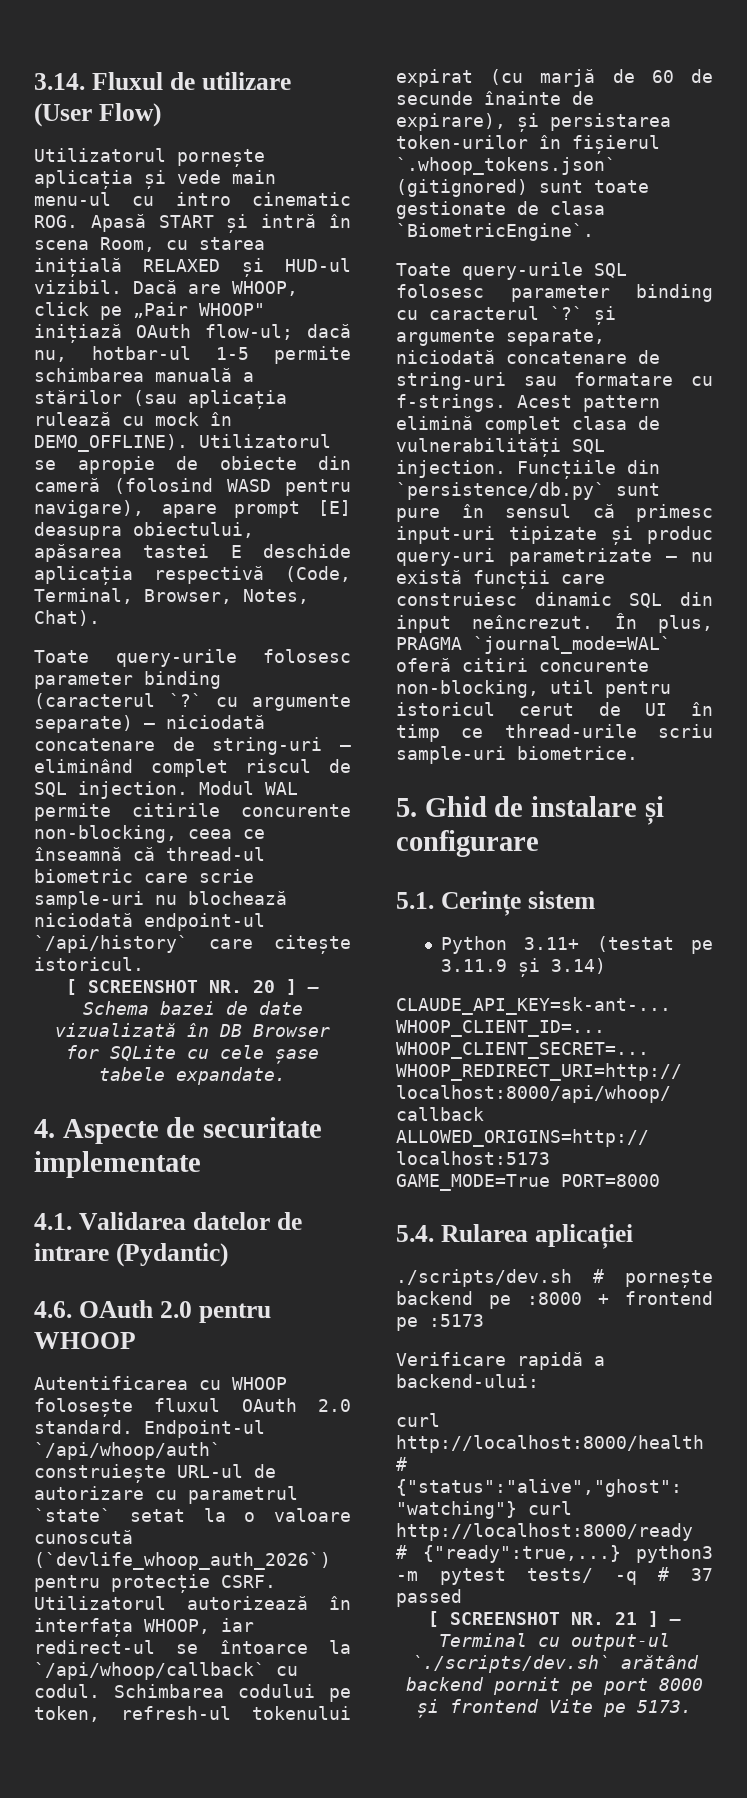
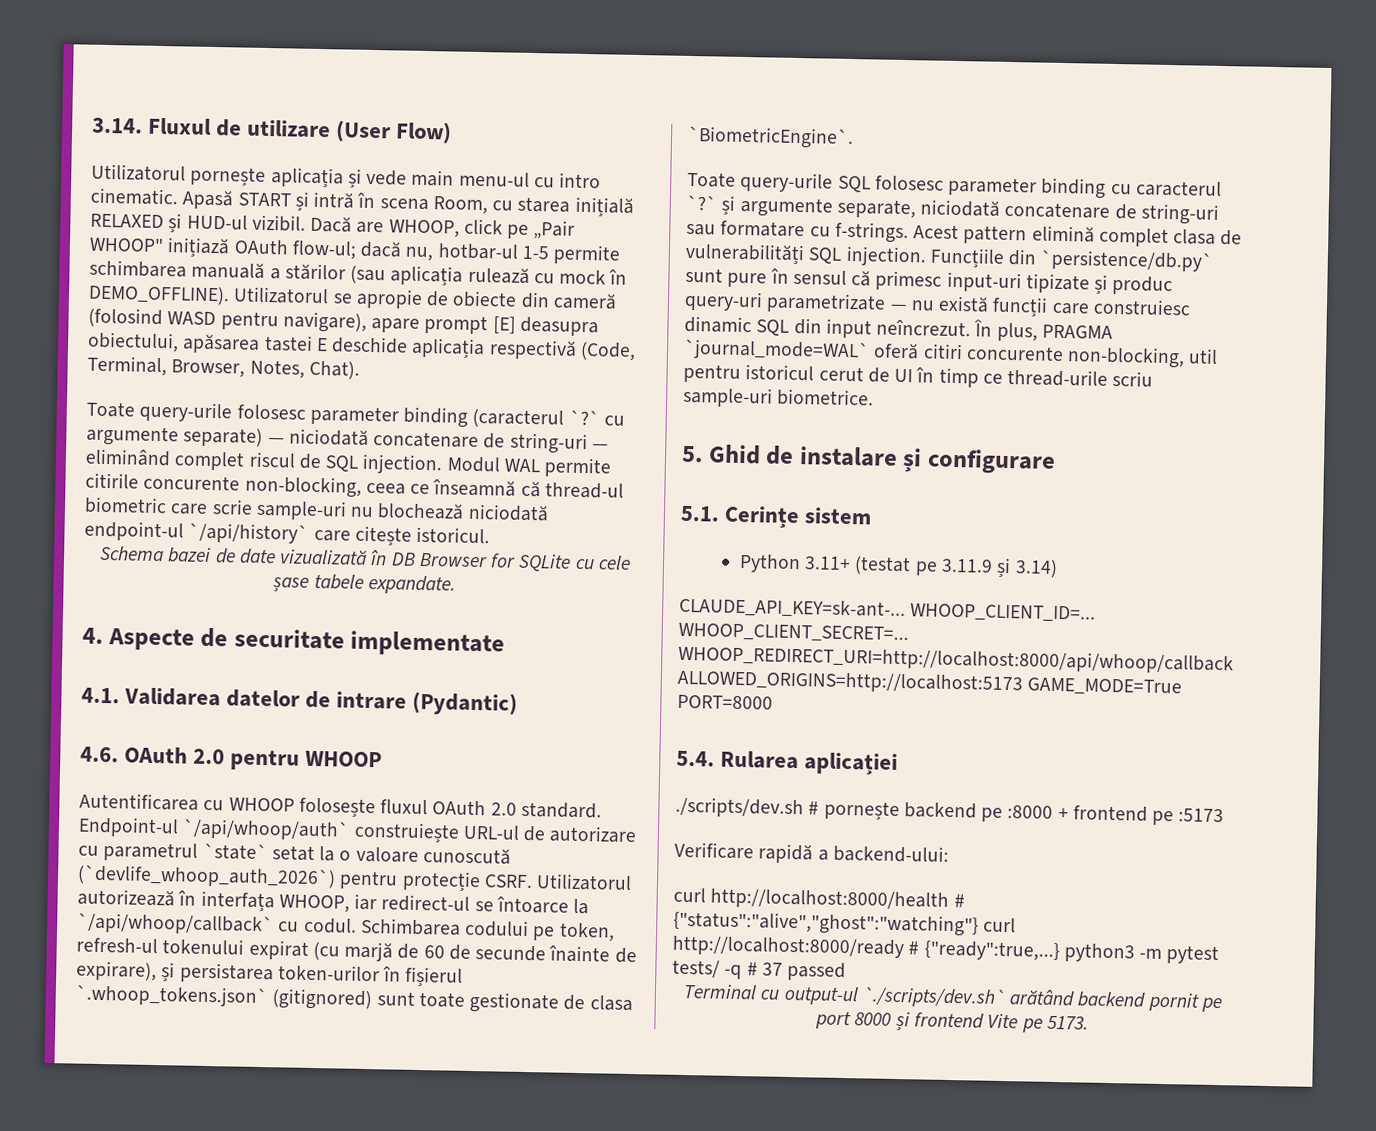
- Utilizatorul pornește aplicația și vede main menu-ul cu intro cinematic ROG. Apasă START și intră în scena Room, cu starea inițială RELAXED și HUD-ul vizibil.
+ Utilizatorul pornește aplicația și vede main menu-ul cu intro cinematic. Apasă START și intră în scena Room, cu starea inițială RELAXED și HUD-ul vizibil.
- [ SCREENSHOT NR. 20 ] — Schema bazei de date vizualizată în DB Browser for SQLite cu cele șase tabele expandate.
+ Schema bazei de date vizualizată în DB Browser for SQLite cu cele șase tabele expandate.
- [ SCREENSHOT NR. 21 ] — Terminal cu output-ul `./scripts/dev.sh` arătând backend pornit pe port 8000 și frontend Vite pe 5173.
+ Terminal cu output-ul `./scripts/dev.sh` arătând backend pornit pe port 8000 și frontend Vite pe 5173.

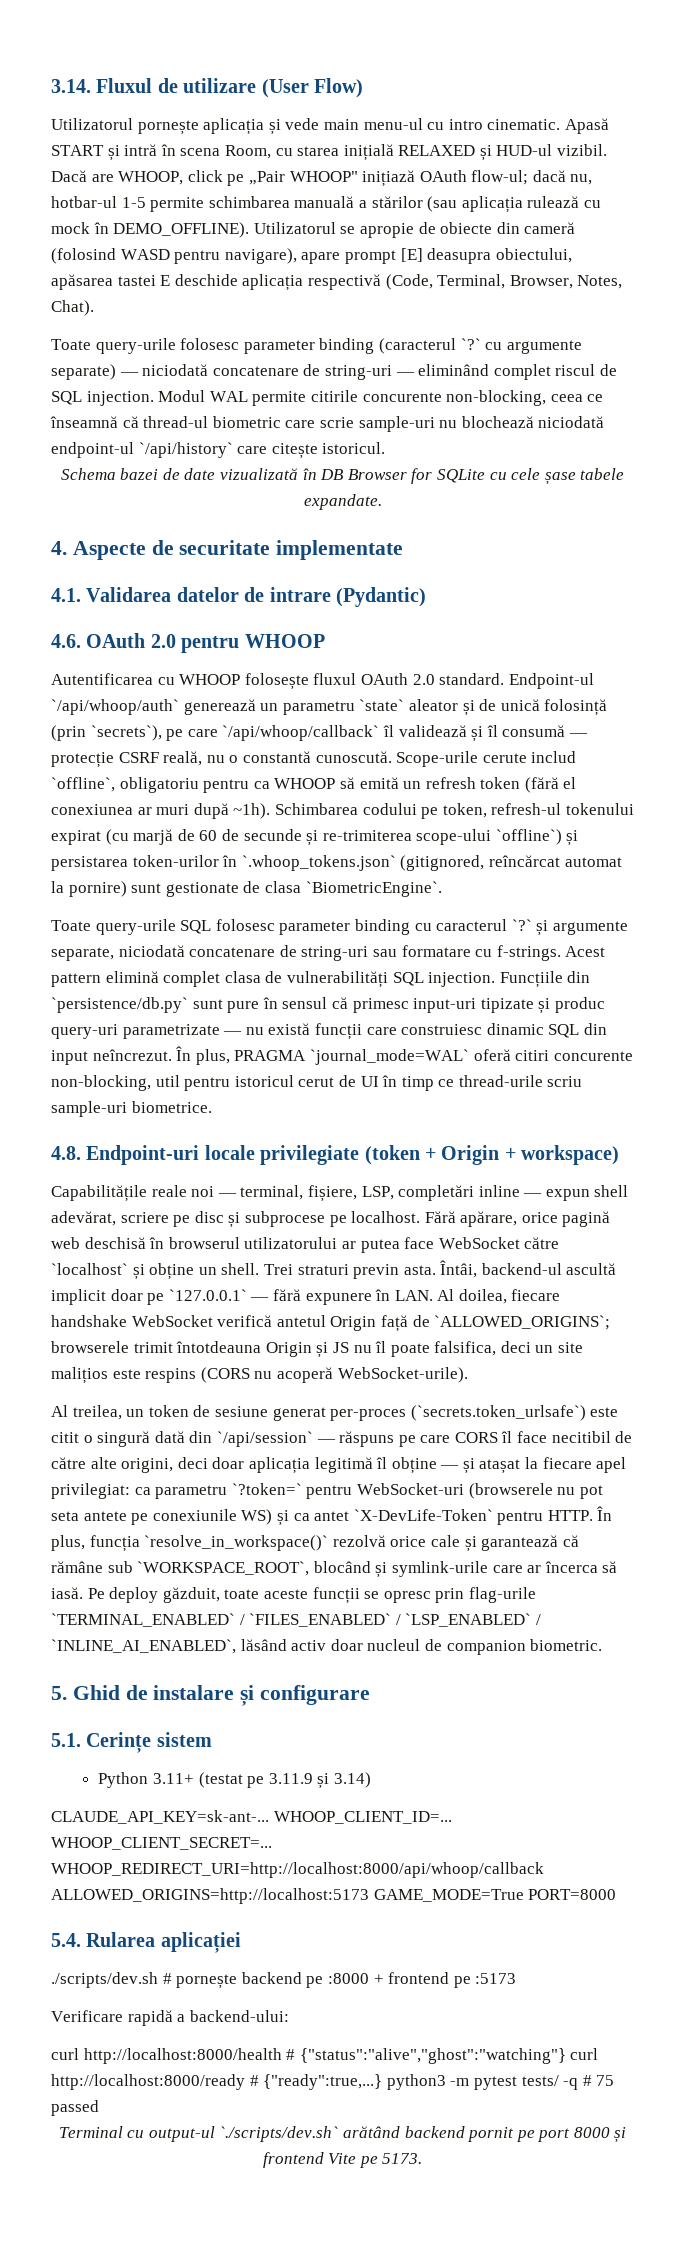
- Endpoint-ul `/api/whoop/auth` construiește URL-ul de autorizare cu parametrul `state` setat la o valoare cunoscută (`devlife_whoop_auth_2026`) pentru protecție CSRF. Utilizatorul autorizează în interfața WHOOP, iar redirect-ul se întoarce la `/api/whoop/callback` cu codul.
+ Endpoint-ul `/api/whoop/auth` generează un parametru `state` aleator și de unică folosință (prin `secrets`), pe care `/api/whoop/callback` îl validează și îl consumă — protecție CSRF reală, nu o constantă cunoscută. Scope-urile cerute includ `offline`, obligatoriu pentru ca WHOOP să emită un refresh token (fără el conexiunea ar muri după ~1h).
- Schimbarea codului pe token, refresh-ul tokenului expirat (cu marjă de 60 de secunde înainte de expirare), și persistarea token-urilor în fișierul `.whoop_tokens.json` (gitignored) sunt toate gestionate de clasa `BiometricEngine`.
+ Schimbarea codului pe token, refresh-ul tokenului expirat (cu marjă de 60 de secunde și re-trimiterea scope-ului `offline`) și persistarea token-urilor în `.whoop_tokens.json` (gitignored, reîncărcat automat la pornire) sunt gestionate de clasa `BiometricEngine`.
+ 4.8. Endpoint-uri locale privilegiate (token + Origin + workspace)
+ Capabilitățile reale noi — terminal, fișiere, LSP, completări inline — expun shell adevărat, scriere pe disc și subprocese pe localhost. Fără apărare, orice pagină web deschisă în browserul utilizatorului ar putea face WebSocket către `localhost` și obține un shell. Trei straturi previn asta. Întâi, backend-ul ascultă implicit doar pe `127.0.0.1` — fără expunere în LAN. Al doilea, fiecare handshake WebSocket verifică antetul Origin față de `ALLOWED_ORIGINS`; browserele trimit întotdeauna Origin și JS nu îl poate falsifica, deci un site malițios este respins (CORS nu acoperă WebSocket-urile).
+ Al treilea, un token de sesiune generat per-proces (`secrets.token_urlsafe`) este citit o singură dată din `/api/session` — răspuns pe care CORS îl face necitibil de către alte origini, deci doar aplicația legitimă îl obține — și atașat la fiecare apel privilegiat: ca parametru `?token=` pentru WebSocket-uri (browserele nu pot seta antete pe conexiunile WS) și ca antet `X-DevLife-Token` pentru HTTP. În plus, funcția `resolve_in_workspace()` rezolvă orice cale și garantează că rămâne sub `WORKSPACE_ROOT`, blocând și symlink-urile care ar încerca să iasă. Pe deploy găzduit, toate aceste funcții se opresc prin flag-urile `TERMINAL_ENABLED` / `FILES_ENABLED` / `LSP_ENABLED` / `INLINE_AI_ENABLED`, lăsând activ doar nucleul de companion biometric.
- curl http://localhost:8000/health # {"status":"alive","ghost":"watching"} curl http://localhost:8000/ready # {"ready":true,...} python3 -m pytest tests/ -q # 37 passed
+ curl http://localhost:8000/health # {"status":"alive","ghost":"watching"} curl http://localhost:8000/ready # {"ready":true,...} python3 -m pytest tests/ -q # 75 passed

